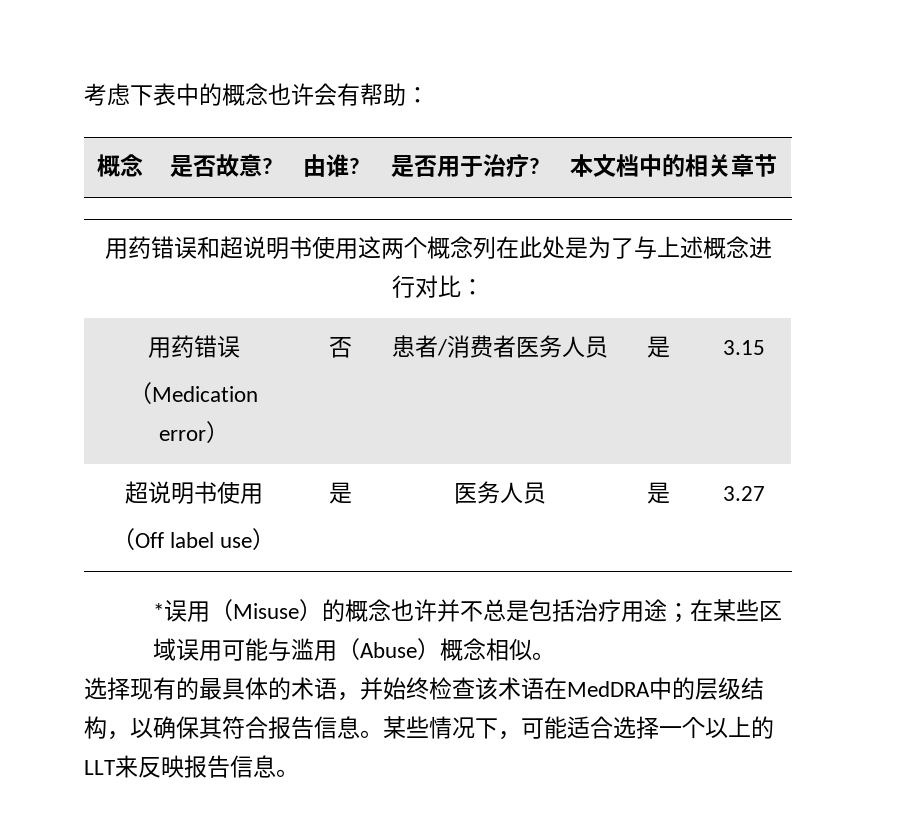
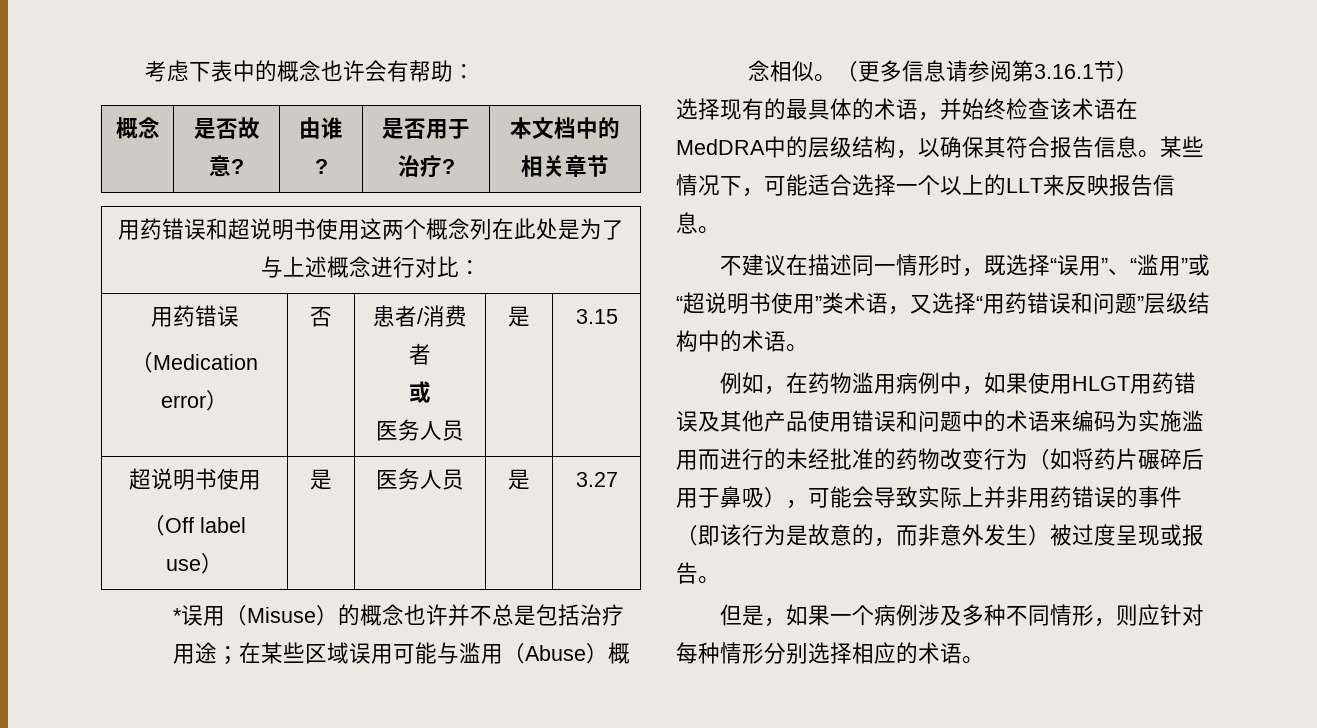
  用药错误和超说明书使用这两个概念列在此处是为了与上述概念进行对比：
  用药错误
- （Medication error） | 否 | 患者/消费者医务人员 | 是 | 3.15
+ （Medication error） | 否 | 患者/消费者
+ 或
+ 医务人员 | 是 | 3.15
+ （更多信息请参阅第3.16.1节）
+ 不建议在描述同一情形时，既选择“误用”、“滥用”或“超说明书使用”类术语，又选择“用药错误和问题”层级结构中的术语。
+ 例如，在药物滥用病例中，如果使用HLGT用药错误及其他产品使用错误和问题中的术语来编码为实施滥用而进行的未经批准的药物改变行为（如将药片碾碎后用于鼻吸），可能会导致实际上并非用药错误的事件（即该行为是故意的，而非意外发生）被过度呈现或报告。
+ 但是，如果一个病例涉及多种不同情形，则应针对每种情形分别选择相应的术语。

